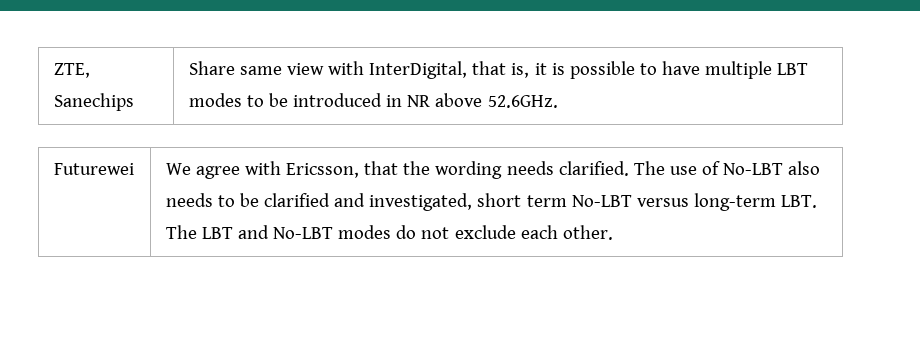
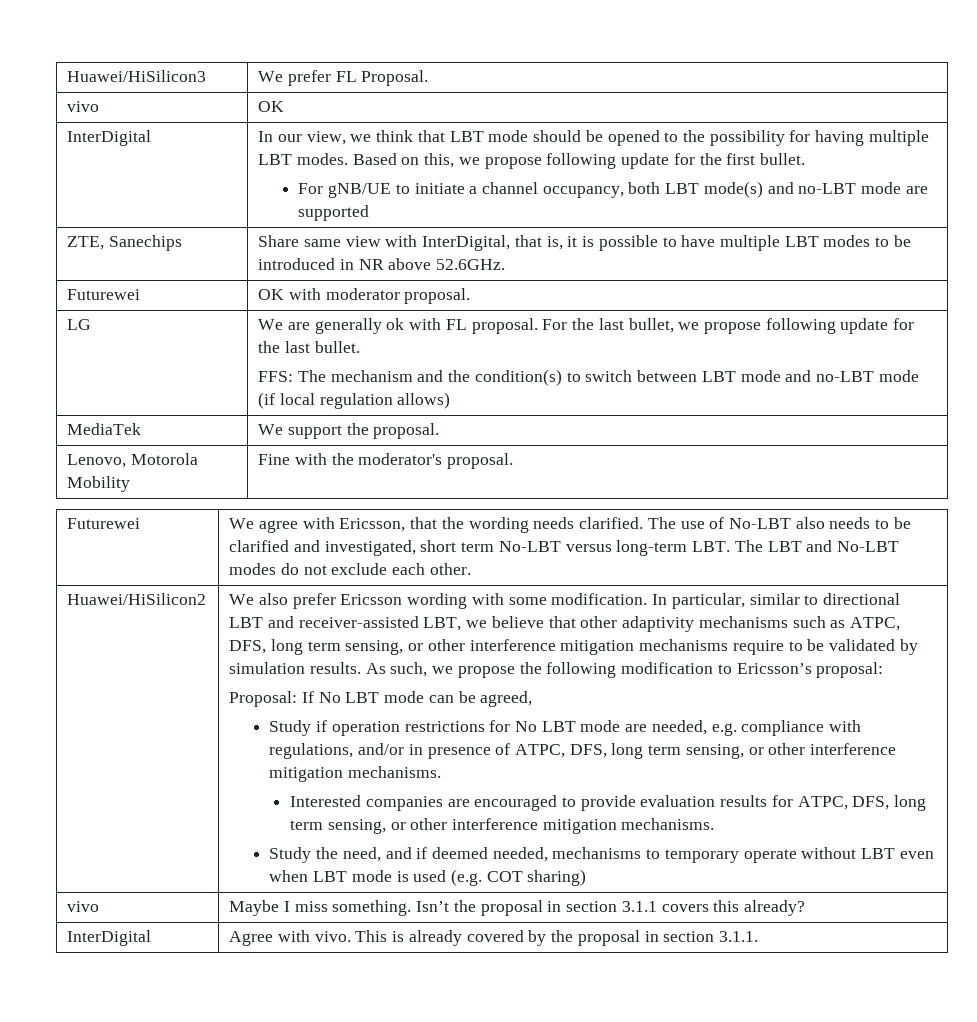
+ Huawei/HiSilicon3 | We prefer FL Proposal.
+ vivo | OK
+ InterDigital | In our view, we think that LBT mode should be opened to the possibility for having multiple LBT modes. Based on this, we propose following update for the first bullet.
+ For gNB/UE to initiate a channel occupancy, both LBT mode(s) and no-LBT mode are supported
+ Futurewei | OK with moderator proposal.
+ LG | We are generally ok with FL proposal. For the last bullet, we propose following update for the last bullet.
+ FFS: The mechanism and the condition(s) to switch between LBT mode and no-LBT mode (if local regulation allows)
+ MediaTek | We support the proposal.
+ Lenovo, Motorola Mobility | Fine with the moderator's proposal.
+ Huawei/HiSilicon2 | We also prefer Ericsson wording with some modification. In particular, similar to directional LBT and receiver-assisted LBT, we believe that other adaptivity mechanisms such as ATPC, DFS, long term sensing, or other interference mitigation mechanisms require to be validated by simulation results. As such, we propose the following modification to Ericsson’s proposal:
+ Proposal: If No LBT mode can be agreed,
+ Study if operation restrictions for No LBT mode are needed, e.g. compliance with regulations, and/or in presence of ATPC, DFS, long term sensing, or other interference mitigation mechanisms.
+ Interested companies are encouraged to provide evaluation results for ATPC, DFS, long term sensing, or other interference mitigation mechanisms.
+ Study the need, and if deemed needed, mechanisms to temporary operate without LBT even when LBT mode is used (e.g. COT sharing)
+ vivo | Maybe I miss something. Isn’t the proposal in section 3.1.1 covers this already?
+ InterDigital | Agree with vivo. This is already covered by the proposal in section 3.1.1.

